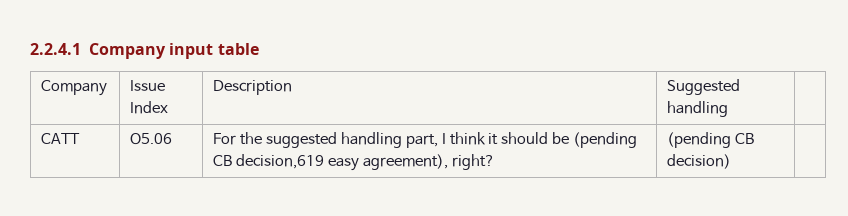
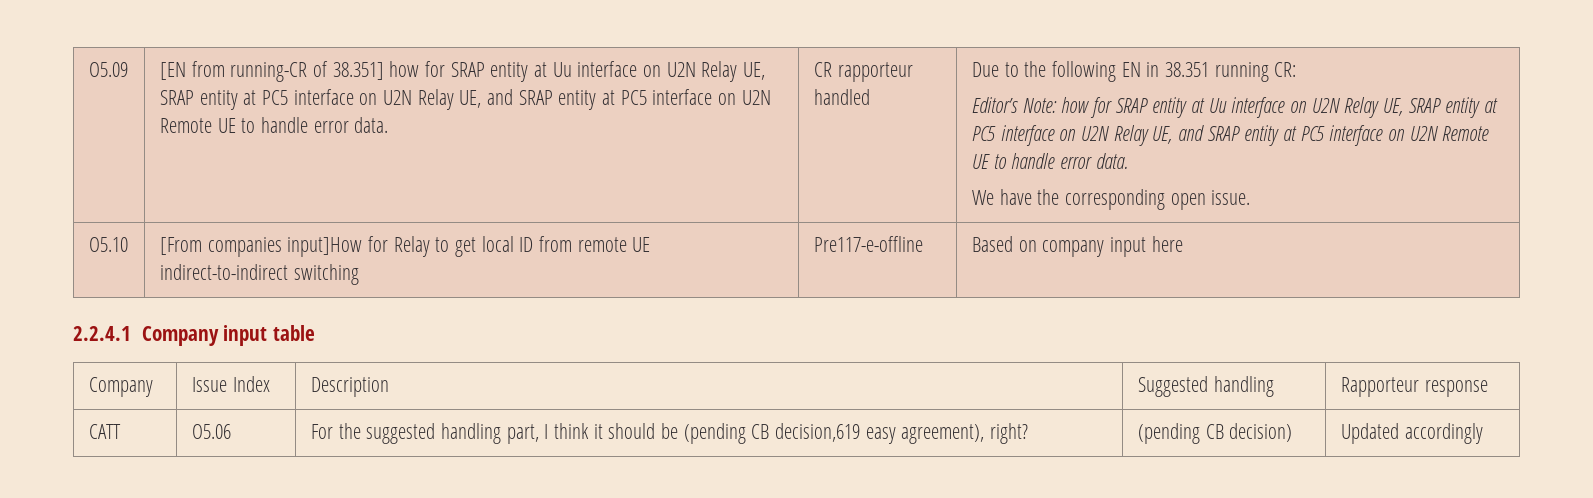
+ O5.09 | [EN from running-CR of 38.351] how for SRAP entity at Uu interface on U2N Relay UE, SRAP entity at PC5 interface on U2N Relay UE, and SRAP entity at PC5 interface on U2N Remote UE to handle error data. | CR rapporteur handled | Due to the following EN in 38.351 running CR:
+ Editor’s Note: how for SRAP entity at Uu interface on U2N Relay UE, SRAP entity at PC5 interface on U2N Relay UE, and SRAP entity at PC5 interface on U2N Remote UE to handle error data.
+ We have the corresponding open issue.
+ O5.10 | [From companies input]How for Relay to get local ID from remote UE indirect-to-indirect switching | Pre117-e-offline | Based on company input here
- Company | Issue Index | Description | Suggested handling |
+ Company | Issue Index | Description | Suggested handling | Rapporteur response
- CATT | O5.06 | For the suggested handling part, I think it should be (pending CB decision,619 easy agreement), right? | (pending CB decision) |
+ CATT | O5.06 | For the suggested handling part, I think it should be (pending CB decision,619 easy agreement), right? | (pending CB decision) | Updated accordingly

